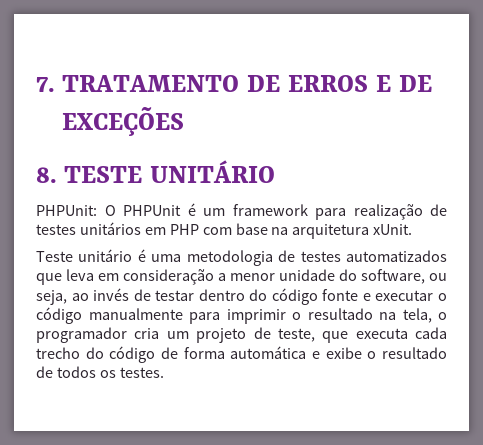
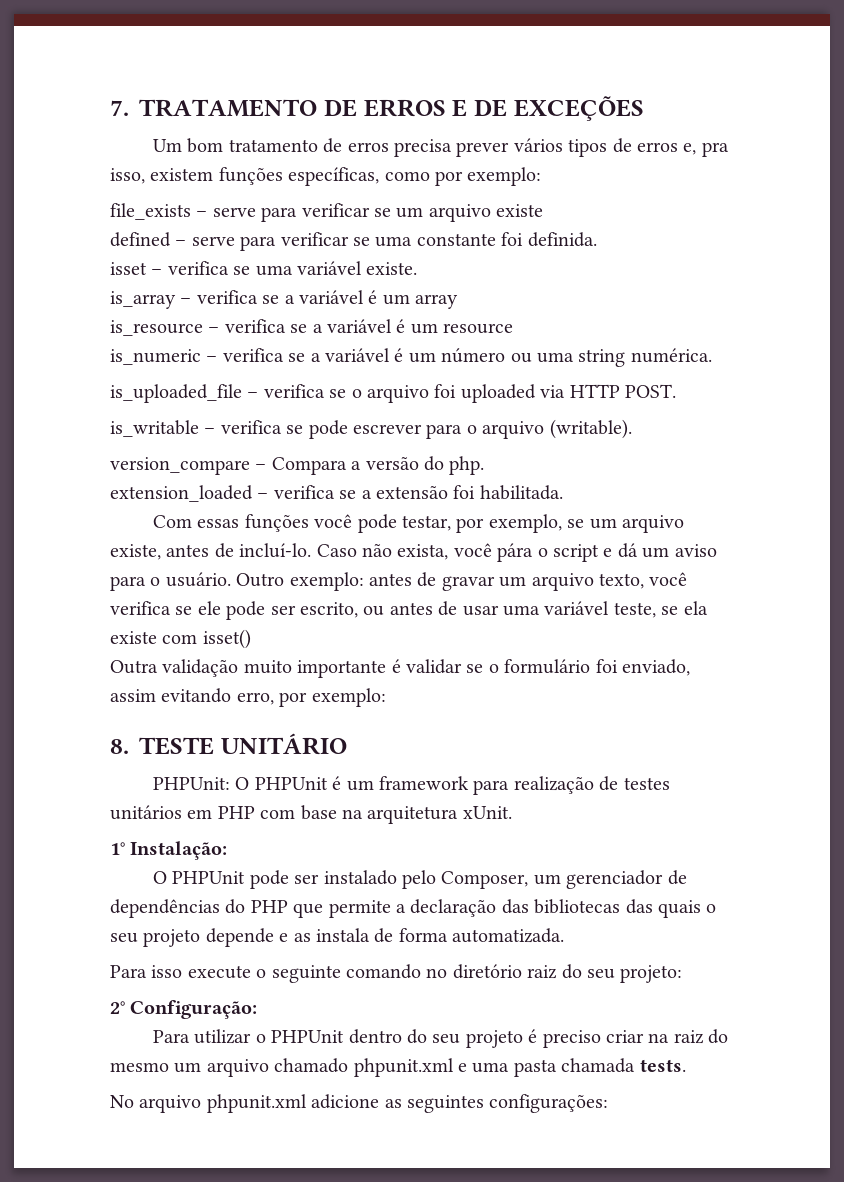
+ Um bom tratamento de erros precisa prever vários tipos de erros e, pra isso, existem funções específicas, como por exemplo:
+ file_exists – serve para verificar se um arquivo existe
+ defined – serve para verificar se uma constante foi definida.
+ isset – verifica se uma variável existe.
+ is_array – verifica se a variável é um array
+ is_resource – verifica se a variável é um resource
+ is_numeric – verifica se a variável é um número ou uma string numérica.
+ is_uploaded_file – verifica se o arquivo foi uploaded via HTTP POST.
+ is_writable – verifica se pode escrever para o arquivo (writable).
+ version_compare – Compara a versão do php.
+ extension_loaded – verifica se a extensão foi habilitada.
+ Com essas funções você pode testar, por exemplo, se um arquivo existe, antes de incluí-lo. Caso não exista, você pára o script e dá um aviso para o usuário. Outro exemplo: antes de gravar um arquivo texto, você verifica se ele pode ser escrito, ou antes de usar uma variável teste, se ela existe com isset()
+ Outra validação muito importante é validar se o formulário foi enviado, assim evitando erro, por exemplo:
- Teste unitário é uma metodologia de testes automatizados que leva em consideração a menor unidade do software, ou seja, ao invés de testar dentro do código fonte e executar o código manualmente para imprimir o resultado na tela, o programador cria um projeto de teste, que executa cada trecho do código de forma automática e exibe o resultado de todos os testes.
+ 1° Instalação:
+ O PHPUnit pode ser instalado pelo Composer, um gerenciador de dependências do PHP que permite a declaração das bibliotecas das quais o seu projeto depende e as instala de forma automatizada.
+ Para isso execute o seguinte comando no diretório raiz do seu projeto:
+ 2° Configuração:
+ Para utilizar o PHPUnit dentro do seu projeto é preciso criar na raiz do mesmo um arquivo chamado phpunit.xml e uma pasta chamada tests.
+ No arquivo phpunit.xml adicione as seguintes configurações:

